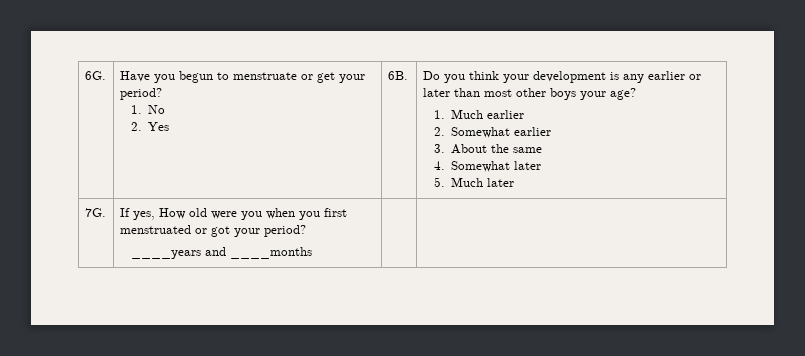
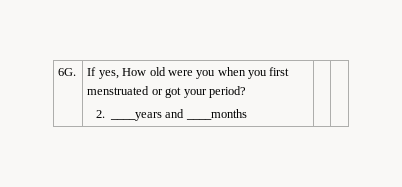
- Have you begun to menstruate or get your period?
- 1. No
- 2. Yes | 6B. | Do you think your development is any earlier or later than most other boys your age?
- 1. Much earlier
- 2. Somewhat earlier
- 3. About the same
- 4. Somewhat later
- 5. Much later
- 7G. | If yes, How old were you when you first menstruated or got your period?
- ____years and ____months | |
+ If yes, How old were you when you first menstruated or got your period?
+ 2. ____years and ____months

